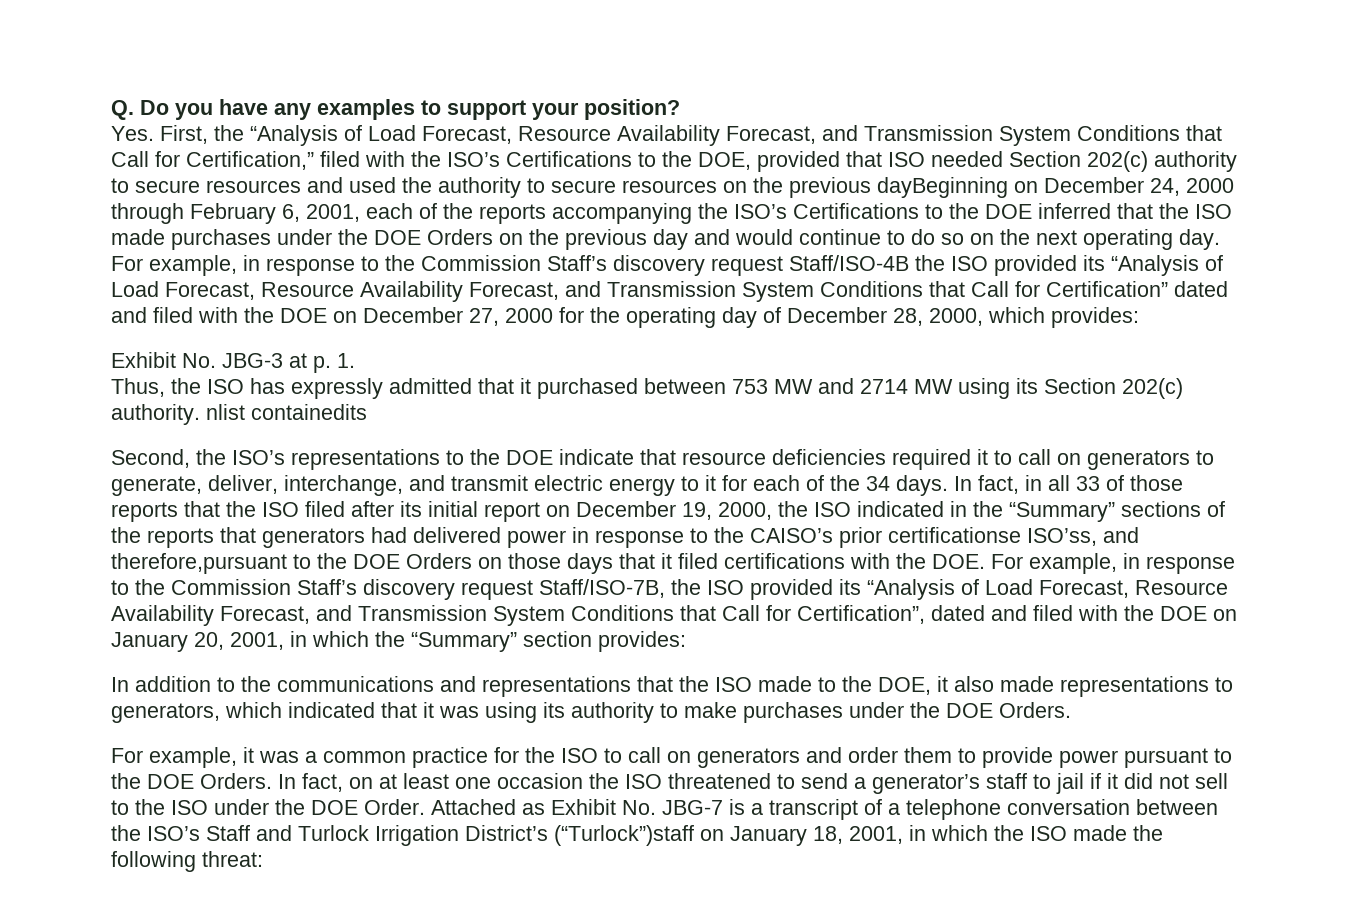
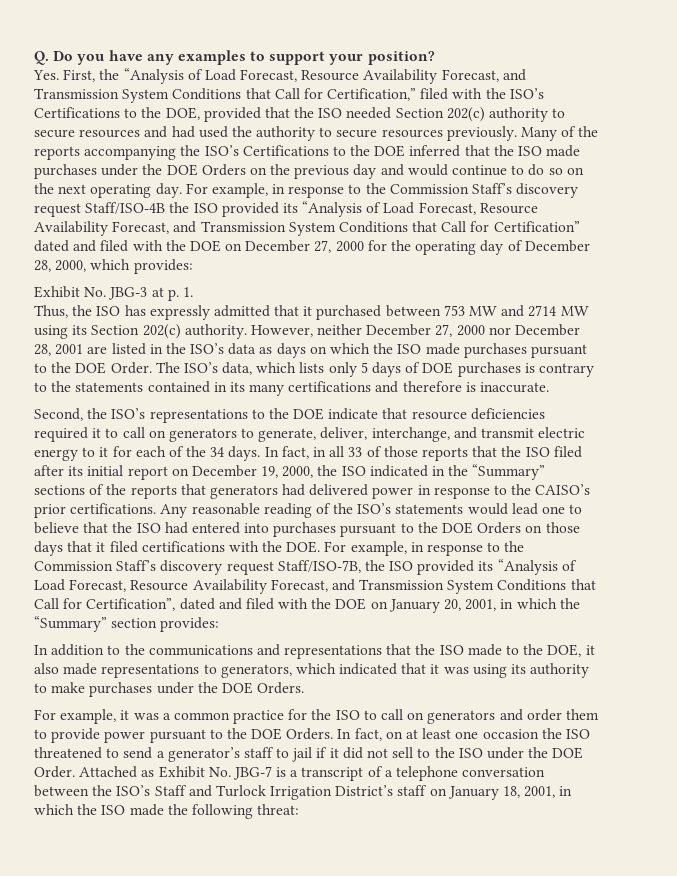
- Yes. First, the “Analysis of Load Forecast, Resource Availability Forecast, and Transmission System Conditions that Call for Certification,” filed with the ISO’s Certifications to the DOE, provided that ISO needed Section 202(c) authority to secure resources and used the authority to secure resources on the previous dayBeginning on December 24, 2000 through February 6, 2001, each of the reports accompanying the ISO’s Certifications to the DOE inferred that the ISO made purchases under the DOE Orders on the previous day and would continue to do so on the next operating day.
+ Yes. First, the “Analysis of Load Forecast, Resource Availability Forecast, and Transmission System Conditions that Call for Certification,” filed with the ISO’s Certifications to the DOE, provided that the ISO needed Section 202(c) authority to secure resources and had used the authority to secure resources previously. Many of the reports accompanying the ISO’s Certifications to the DOE inferred that the ISO made purchases under the DOE Orders on the previous day and would continue to do so on the next operating day.
- Thus, the ISO has expressly admitted that it purchased between 753 MW and 2714 MW using its Section 202(c) authority. nlist containedits
+ Thus, the ISO has expressly admitted that it purchased between 753 MW and 2714 MW using its Section 202(c) authority. However, neither December 27, 2000 nor December 28, 2001 are listed in the ISO’s data as days on which the ISO made purchases pursuant to the DOE Order. The ISO’s data, which lists only 5 days of DOE purchases is contrary to the statements contained in its many certifications and therefore is inaccurate.
- In fact, in all 33 of those reports that the ISO filed after its initial report on December 19, 2000, the ISO indicated in the “Summary” sections of the reports that generators had delivered power in response to the CAISO’s prior certificationse ISO’ss, and therefore,pursuant to the DOE Orders on those days that it filed certifications with the DOE. For example, in response to the Commission Staff’s discovery request Staff/ISO-7B, the ISO provided its “Analysis of Load Forecast, Resource Availability Forecast, and Transmission System Conditions that Call for Certification”, dated and filed with the DOE on January 20, 2001, in which the “Summary” section provides:
+ In fact, in all 33 of those reports that the ISO filed after its initial report on December 19, 2000, the ISO indicated in the “Summary” sections of the reports that generators had delivered power in response to the CAISO’s prior certifications. Any reasonable reading of the ISO’s statements would lead one to believe that the ISO had entered into purchases pursuant to the DOE Orders on those days that it filed certifications with the DOE. For example, in response to the Commission Staff’s discovery request Staff/ISO-7B, the ISO provided its “Analysis of Load Forecast, Resource Availability Forecast, and Transmission System Conditions that Call for Certification”, dated and filed with the DOE on January 20, 2001, in which the “Summary” section provides:
- Attached as Exhibit No. JBG-7 is a transcript of a telephone conversation between the ISO’s Staff and Turlock Irrigation District’s (“Turlock”)staff on January 18, 2001, in which the ISO made the following threat:
+ Attached as Exhibit No. JBG-7 is a transcript of a telephone conversation between the ISO’s Staff and Turlock Irrigation District’s staff on January 18, 2001, in which the ISO made the following threat:

